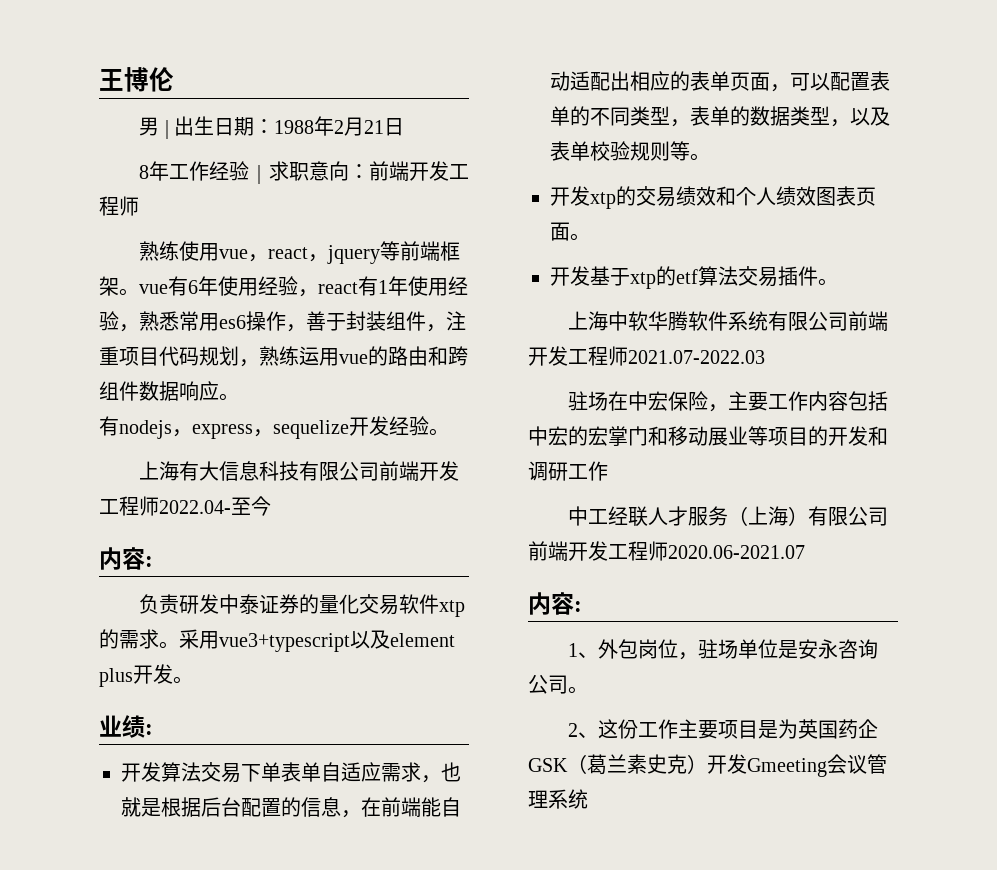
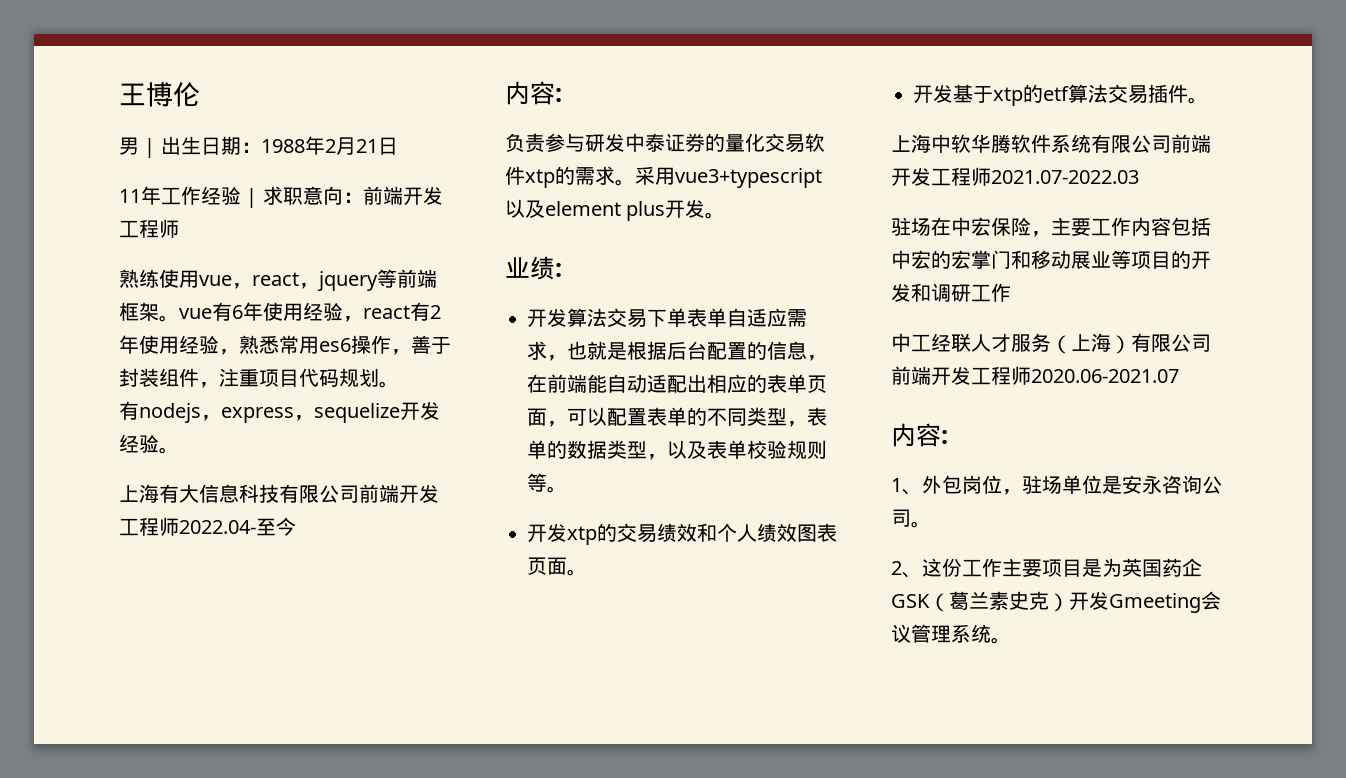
- 8年工作经验 | 求职意向：前端开发工程师
+ 11年工作经验 | 求职意向：前端开发工程师
- 熟练使用vue，react，jquery等前端框架。vue有6年使用经验，react有1年使用经验，熟悉常用es6操作，善于封装组件，注重项目代码规划，熟练运用vue的路由和跨组件数据响应。
+ 熟练使用vue，react，jquery等前端框架。vue有6年使用经验，react有2年使用经验，熟悉常用es6操作，善于封装组件，注重项目代码规划。
- 负责研发中泰证券的量化交易软件xtp的需求。
+ 负责参与研发中泰证券的量化交易软件xtp的需求。
- 2、这份工作主要项目是为英国药企GSK（葛兰素史克）开发Gmeeting会议管理系统
+ 2、这份工作主要项目是为英国药企GSK（葛兰素史克）开发Gmeeting会议管理系统。

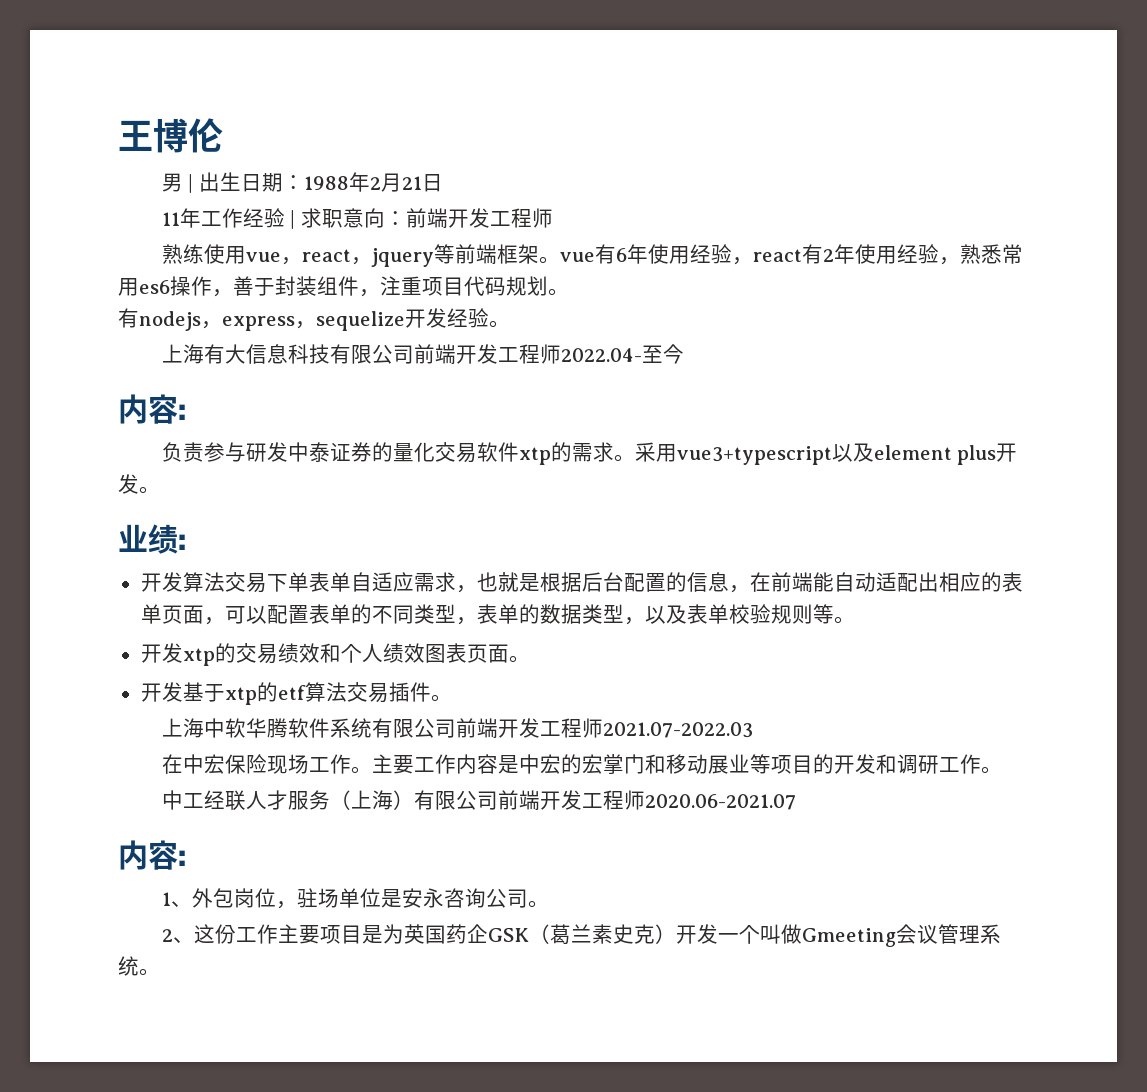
- 驻场在中宏保险，主要工作内容包括中宏的宏掌门和移动展业等项目的开发和调研工作
+ 在中宏保险现场工作。主要工作内容是中宏的宏掌门和移动展业等项目的开发和调研工作。
- 2、这份工作主要项目是为英国药企GSK（葛兰素史克）开发Gmeeting会议管理系统。
+ 2、这份工作主要项目是为英国药企GSK（葛兰素史克）开发一个叫做Gmeeting会议管理系统。

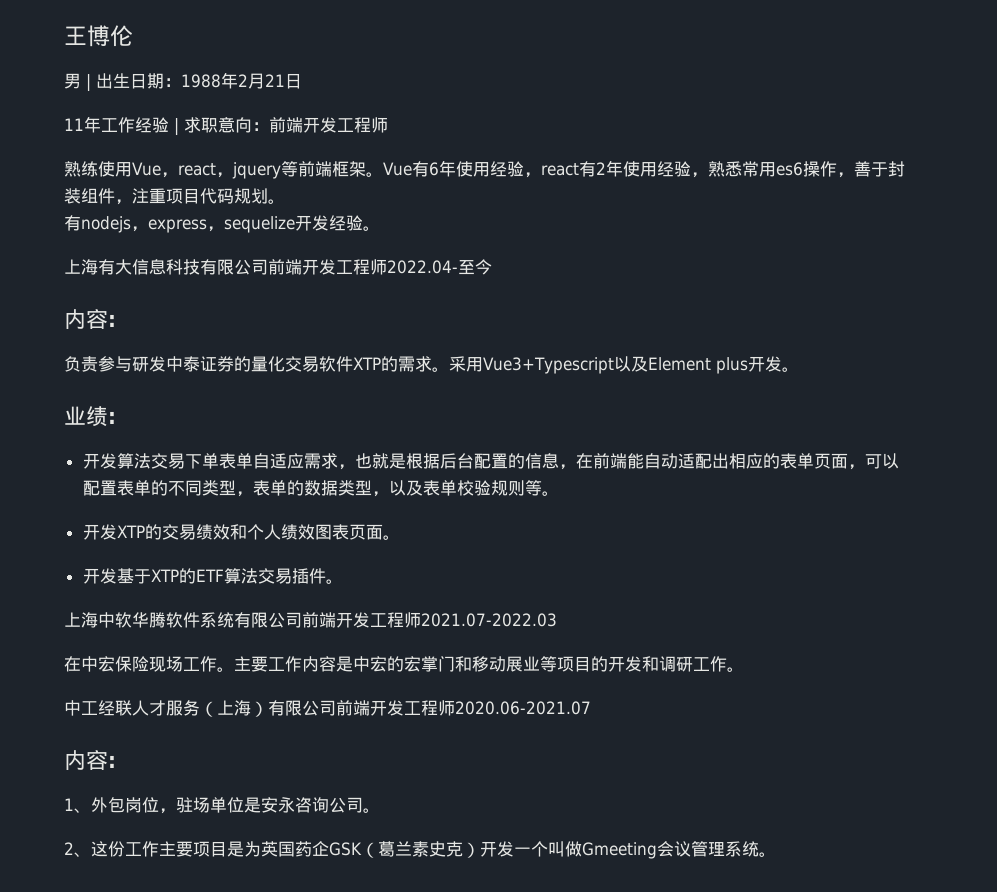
- 熟练使用vue，react，jquery等前端框架。vue有6年使用经验，react有2年使用经验，熟悉常用es6操作，善于封装组件，注重项目代码规划。
+ 熟练使用Vue，react，jquery等前端框架。Vue有6年使用经验，react有2年使用经验，熟悉常用es6操作，善于封装组件，注重项目代码规划。
- 负责参与研发中泰证券的量化交易软件xtp的需求。
+ 负责参与研发中泰证券的量化交易软件XTP的需求。
- 采用vue3+typescript以及element plus开发。
+ 采用Vue3+Typescript以及Element plus开发。
- 开发xtp的交易绩效和个人绩效图表页面。
+ 开发XTP的交易绩效和个人绩效图表页面。
- 开发基于xtp的etf算法交易插件。
+ 开发基于XTP的ETF算法交易插件。

